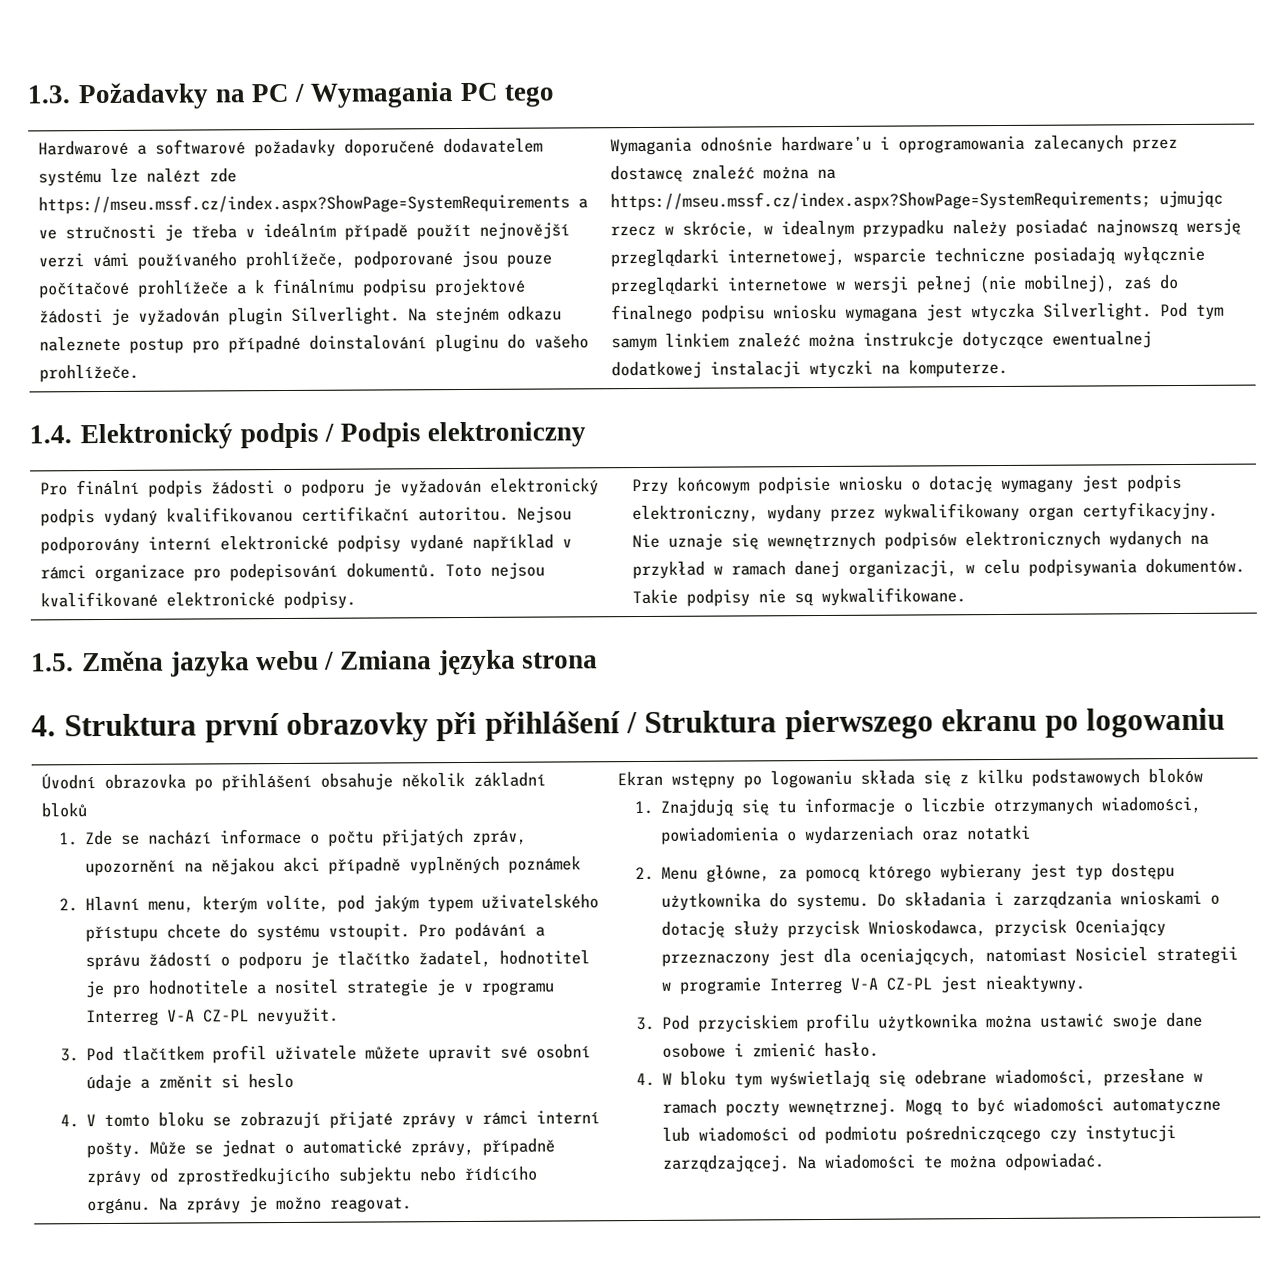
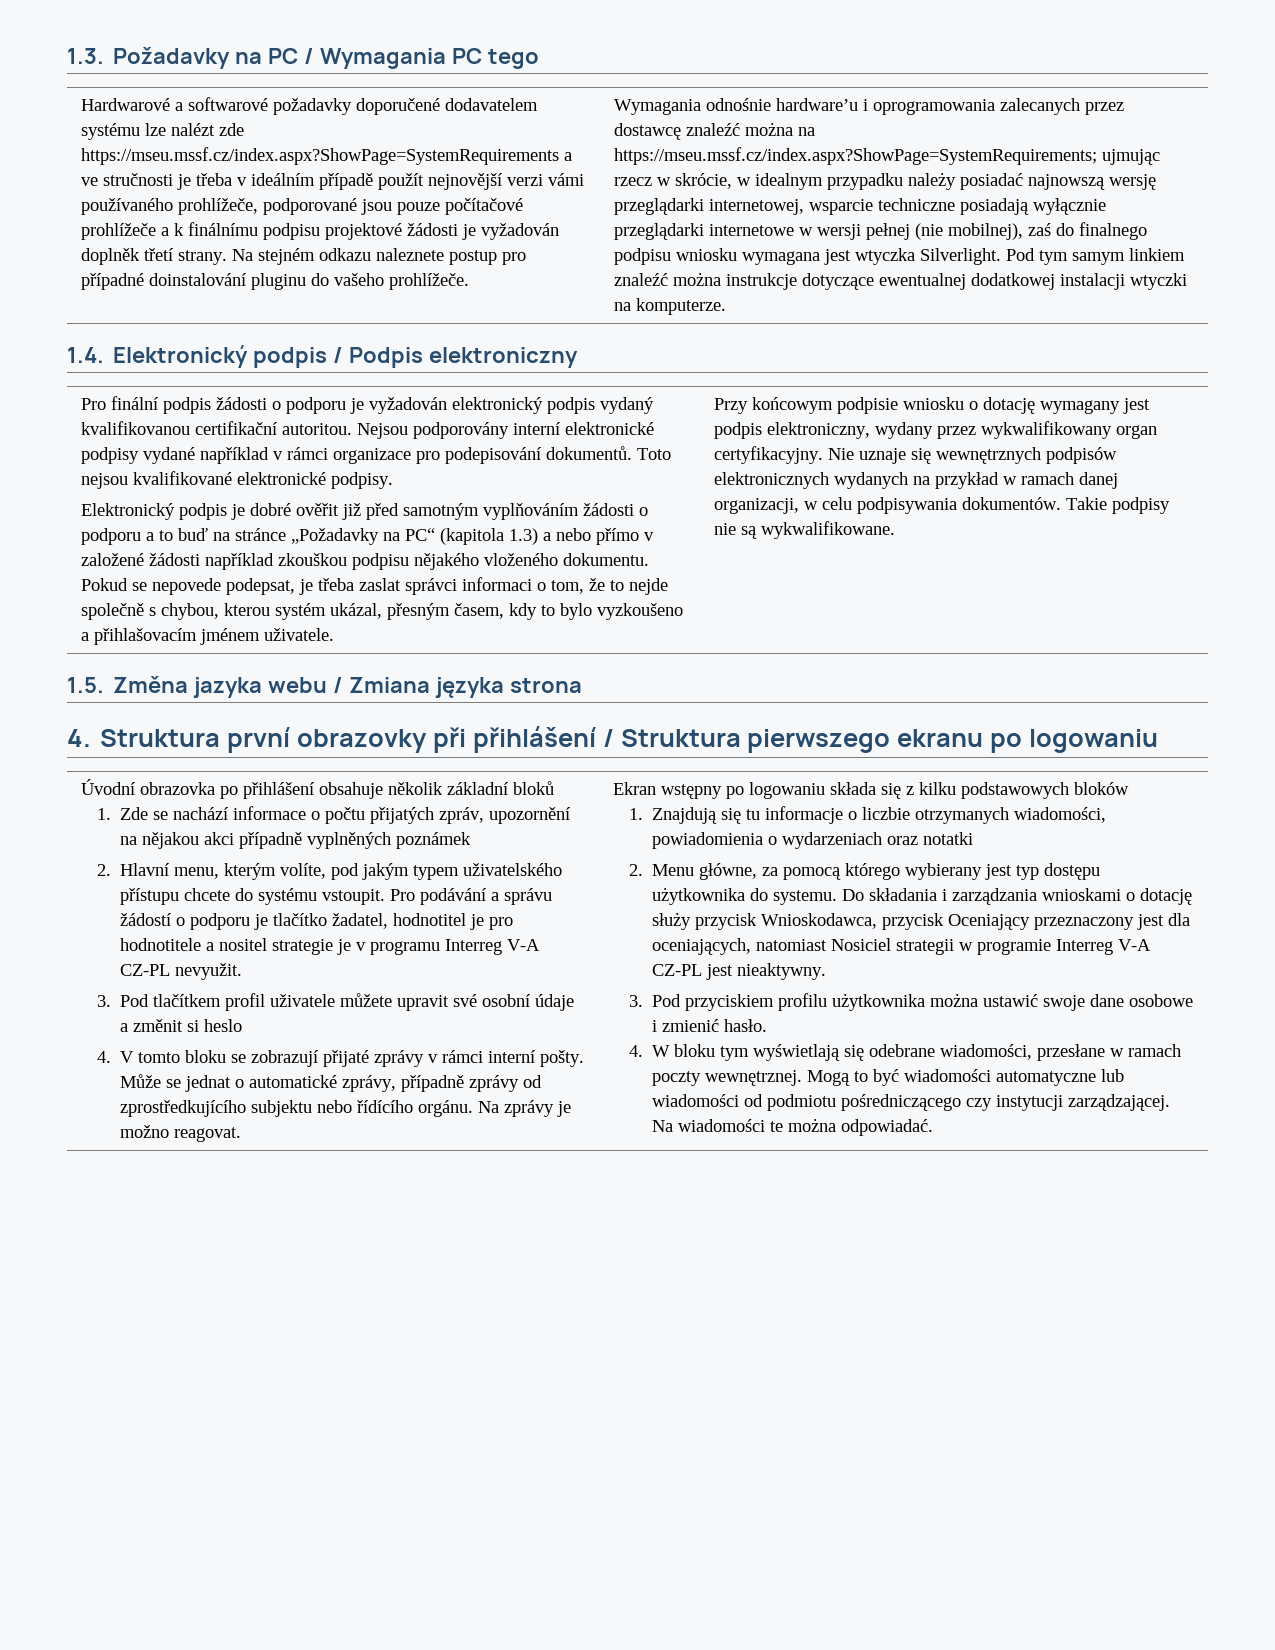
- Hardwarové a softwarové požadavky doporučené dodavatelem systému lze nalézt zde https://mseu.mssf.cz/index.aspx?ShowPage=SystemRequirements a ve stručnosti je třeba v ideálním případě použít nejnovější verzi vámi používaného prohlížeče, podporované jsou pouze počítačové prohlížeče a k finálnímu podpisu projektové žádosti je vyžadován plugin Silverlight.
+ Hardwarové a softwarové požadavky doporučené dodavatelem systému lze nalézt zde https://mseu.mssf.cz/index.aspx?ShowPage=SystemRequirements a ve stručnosti je třeba v ideálním případě použít nejnovější verzi vámi používaného prohlížeče, podporované jsou pouze počítačové prohlížeče a k finálnímu podpisu projektové žádosti je vyžadován doplněk třetí strany.
+ Elektronický podpis je dobré ověřit již před samotným vyplňováním žádosti o podporu a to buď na stránce „Požadavky na PC“ (kapitola 1.3) a nebo přímo v založené žádosti například zkouškou podpisu nějakého vloženého dokumentu. Pokud se nepovede podepsat, je třeba zaslat správci informaci o tom, že to nejde společně s chybou, kterou systém ukázal, přesným časem, kdy to bylo vyzkoušeno a přihlašovacím jménem uživatele.
- Pro podávání a správu žádostí o podporu je tlačítko žadatel, hodnotitel je pro hodnotitele a nositel strategie je v rpogramu Interreg V-A CZ-PL nevyužit.
+ Pro podávání a správu žádostí o podporu je tlačítko žadatel, hodnotitel je pro hodnotitele a nositel strategie je v programu Interreg V-A CZ-PL nevyužit.

